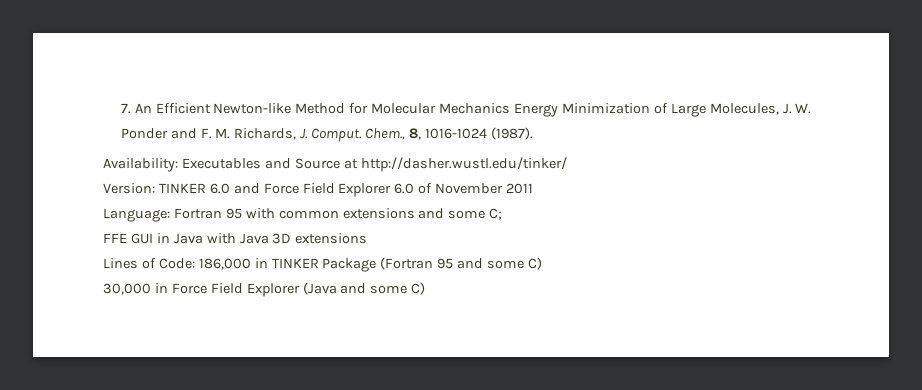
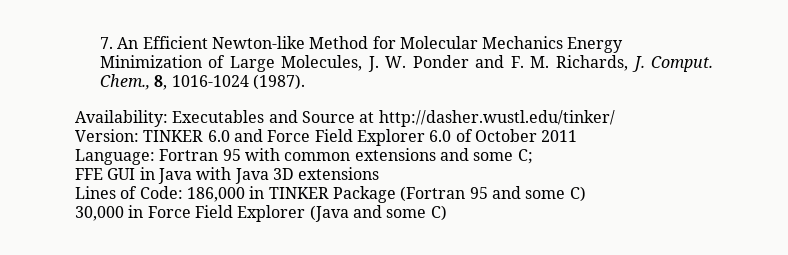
- Version: TINKER 6.0 and Force Field Explorer 6.0 of November 2011
+ Version: TINKER 6.0 and Force Field Explorer 6.0 of October 2011

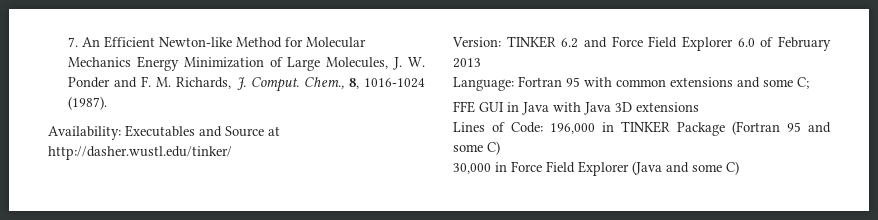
- Version: TINKER 6.0 and Force Field Explorer 6.0 of October 2011
+ Version: TINKER 6.2 and Force Field Explorer 6.0 of February 2013
- Lines of Code: 186,000 in TINKER Package (Fortran 95 and some C)
+ Lines of Code: 196,000 in TINKER Package (Fortran 95 and some C)

